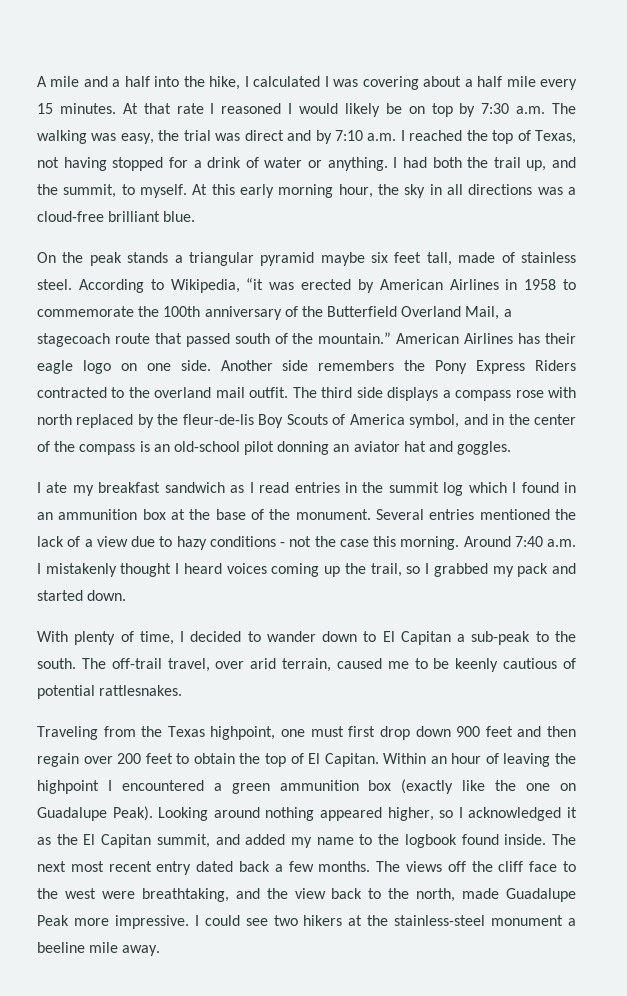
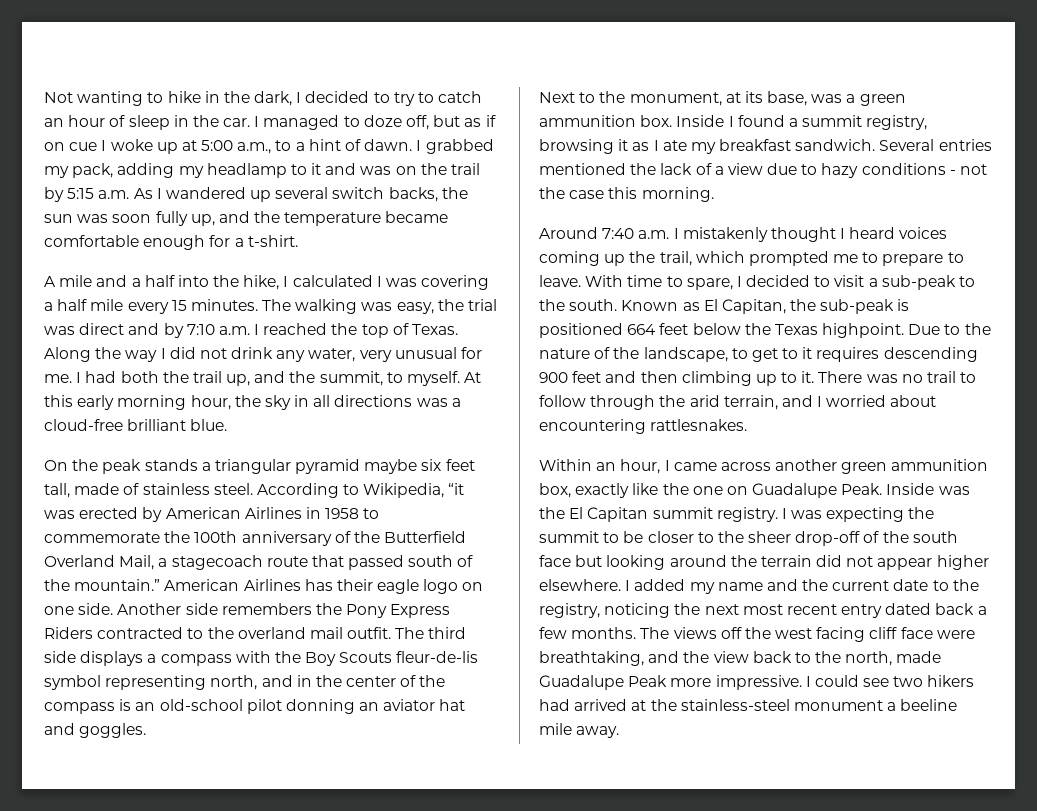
+ Not wanting to hike in the dark, I decided to try to catch an hour of sleep in the car. I managed to doze off, but as if on cue I woke up at 5:00 a.m., to a hint of dawn. I grabbed my pack, adding my headlamp to it and was on the trail by 5:15 a.m. As I wandered up several switch backs, the sun was soon fully up, and the temperature became comfortable enough for a t-shirt.
- A mile and a half into the hike, I calculated I was covering about a half mile every 15 minutes.
+ A mile and a half into the hike, I calculated I was covering a half mile every 15 minutes.
- At that rate I reasoned I would likely be on top by 7:30 a.m. The walking was easy, the trial was direct and by 7:10 a.m. I reached the top of Texas, not having stopped for a drink of water or anything.
+ The walking was easy, the trial was direct and by 7:10 a.m. I reached the top of Texas. Along the way I did not drink any water, very unusual for me.
- The third side displays a compass rose with north replaced by the fleur-de-lis Boy Scouts of America symbol, and in the center of the compass is an old-school pilot donning an aviator hat and goggles.
+ The third side displays a compass with the Boy Scouts fleur-de-lis symbol representing north, and in the center of the compass is an old-school pilot donning an aviator hat and goggles.
- I ate my breakfast sandwich as I read entries in the summit log which I found in an ammunition box at the base of the monument.
+ Next to the monument, at its base, was a green ammunition box. Inside I found a summit registry, browsing it as I ate my breakfast sandwich.
- Several entries mentioned the lack of a view due to hazy conditions - not the case this morning. Around 7:40 a.m. I mistakenly thought I heard voices coming up the trail, so I grabbed my pack and started down.
- With plenty of time, I decided to wander down to El Capitan a sub-peak to the south.
+ Several entries mentioned the lack of a view due to hazy conditions - not the case this morning.
+ Around 7:40 a.m. I mistakenly thought I heard voices coming up the trail, which prompted me to prepare to leave. With time to spare, I decided to visit a sub-peak to the south.
- The off-trail travel, over arid terrain, caused me to be keenly cautious of potential rattlesnakes.
- Traveling from the Texas highpoint, one must first drop down 900 feet and then regain over 200 feet to obtain the top of El Capitan. Within an hour of leaving the highpoint I encountered a green ammunition box (exactly like the one on Guadalupe Peak). Looking around nothing appeared higher, so I acknowledged it as the El Capitan summit, and added my name to the logbook found inside. The next most recent entry dated back a few months.
+ Known as El Capitan, the sub-peak is positioned 664 feet below the Texas highpoint. Due to the nature of the landscape, to get to it requires descending 900 feet and then climbing up to it. There was no trail to follow through the arid terrain, and I worried about encountering rattlesnakes.
+ Within an hour, I came across another green ammunition box, exactly like the one on Guadalupe Peak. Inside was the El Capitan summit registry. I was expecting the summit to be closer to the sheer drop-off of the south face but looking around the terrain did not appear higher elsewhere. I added my name and the current date to the registry, noticing the next most recent entry dated back a few months.
- The views off the cliff face to the west were breathtaking, and the view back to the north, made Guadalupe Peak more impressive.
+ The views off the west facing cliff face were breathtaking, and the view back to the north, made Guadalupe Peak more impressive.
- I could see two hikers at the stainless-steel monument a beeline mile away.
+ I could see two hikers had arrived at the stainless-steel monument a beeline mile away.

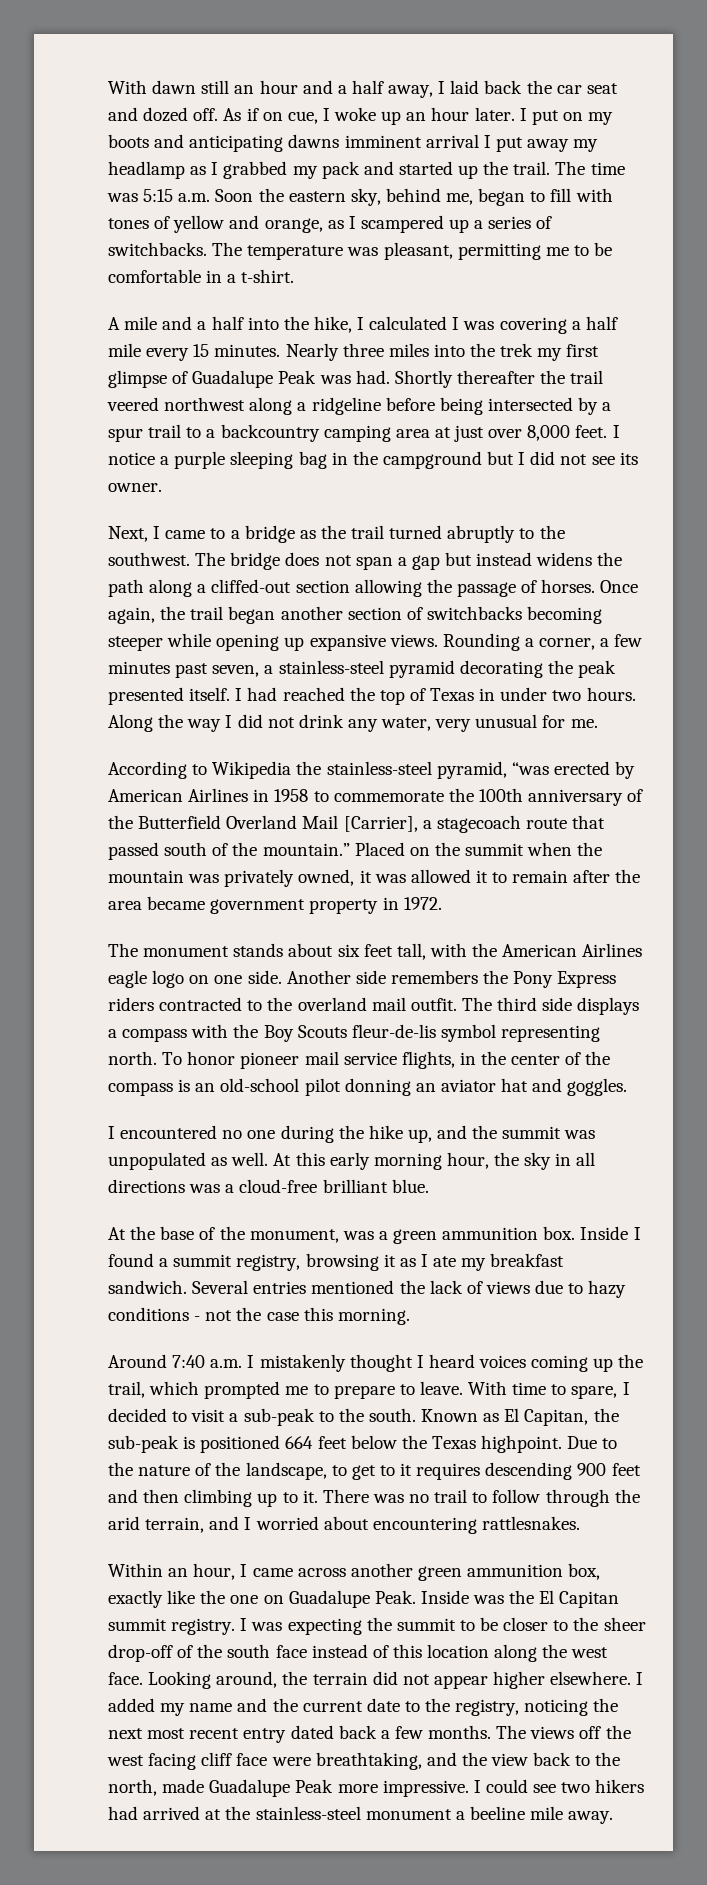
- Not wanting to hike in the dark, I decided to try to catch an hour of sleep in the car. I managed to doze off, but as if on cue I woke up at 5:00 a.m., to a hint of dawn. I grabbed my pack, adding my headlamp to it and was on the trail by 5:15 a.m. As I wandered up several switch backs, the sun was soon fully up, and the temperature became comfortable enough for a t-shirt.
+ With dawn still an hour and a half away, I laid back the car seat and dozed off. As if on cue, I woke up an hour later. I put on my boots and anticipating dawns imminent arrival I put away my headlamp as I grabbed my pack and started up the trail. The time was 5:15 a.m. Soon the eastern sky, behind me, began to fill with tones of yellow and orange, as I scampered up a series of switchbacks. The temperature was pleasant, permitting me to be comfortable in a t-shirt.
- The walking was easy, the trial was direct and by 7:10 a.m. I reached the top of Texas.
+ Nearly three miles into the trek my first glimpse of Guadalupe Peak was had. Shortly thereafter the trail veered northwest along a ridgeline before being intersected by a spur trail to a backcountry camping area at just over 8,000 feet. I notice a purple sleeping bag in the campground but I did not see its owner.
+ Next, I came to a bridge as the trail turned abruptly to the southwest. The bridge does not span a gap but instead widens the path along a cliffed-out section allowing the passage of horses. Once again, the trail began another section of switchbacks becoming steeper while opening up expansive views. Rounding a corner, a few minutes past seven, a stainless-steel pyramid decorating the peak presented itself. I had reached the top of Texas in under two hours.
- Along the way I did not drink any water, very unusual for me. I had both the trail up, and the summit, to myself. At this early morning hour, the sky in all directions was a cloud-free brilliant blue.
- On the peak stands a triangular pyramid maybe six feet tall, made of stainless steel. According to Wikipedia, “it was erected by American Airlines in 1958 to commemorate the 100th anniversary of the Butterfield Overland Mail, a stagecoach route that passed south of the mountain.”
+ Along the way I did not drink any water, very unusual for me.
+ According to Wikipedia the stainless-steel pyramid, “was erected by American Airlines in 1958 to commemorate the 100th anniversary of the Butterfield Overland Mail [Carrier], a stagecoach route that passed south of the mountain.”
- American Airlines has their eagle logo on one side.
+ Placed on the summit when the mountain was privately owned, it was allowed it to remain after the area became government property in 1972.
+ The monument stands about six feet tall, with the American Airlines eagle logo on one side.
- Another side remembers the Pony Express Riders contracted to the overland mail outfit.
+ Another side remembers the Pony Express riders contracted to the overland mail outfit.
- The third side displays a compass with the Boy Scouts fleur-de-lis symbol representing north, and in the center of the compass is an old-school pilot donning an aviator hat and goggles.
+ The third side displays a compass with the Boy Scouts fleur-de-lis symbol representing north. To honor pioneer mail service flights, in the center of the compass is an old-school pilot donning an aviator hat and goggles.
- Next to the monument, at its base, was a green ammunition box.
+ I encountered no one during the hike up, and the summit was unpopulated as well. At this early morning hour, the sky in all directions was a cloud-free brilliant blue.
+ At the base of the monument, was a green ammunition box.
- Several entries mentioned the lack of a view due to hazy conditions - not the case this morning.
+ Several entries mentioned the lack of views due to hazy conditions - not the case this morning.
- I was expecting the summit to be closer to the sheer drop-off of the south face but looking around the terrain did not appear higher elsewhere.
+ I was expecting the summit to be closer to the sheer drop-off of the south face instead of this location along the west face. Looking around, the terrain did not appear higher elsewhere.

